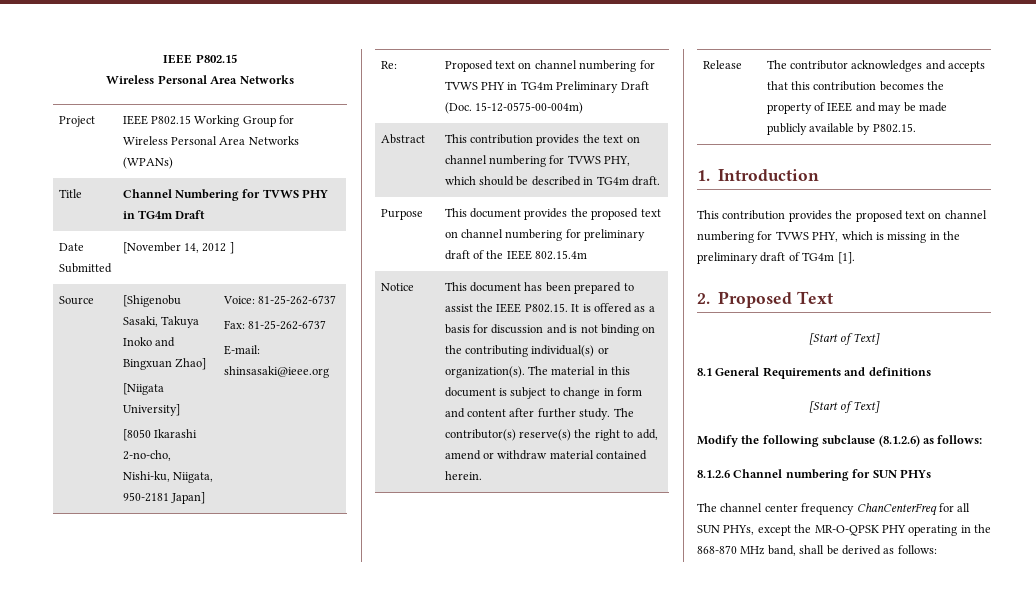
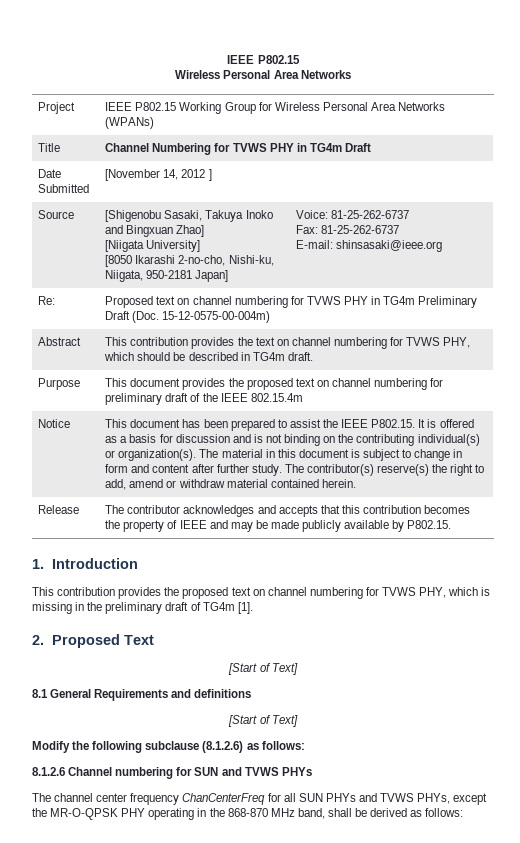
- 8.1.2.6 Channel numbering for SUN PHYs
+ 8.1.2.6 Channel numbering for SUN and TVWS PHYs
- The channel center frequency ChanCenterFreq for all SUN PHYs, except the MR-O-QPSK PHY operating in the 868-870 MHz band, shall be derived as follows:
+ The channel center frequency ChanCenterFreq for all SUN PHYs and TVWS PHYs, except the MR-O-QPSK PHY operating in the 868-870 MHz band, shall be derived as follows:

